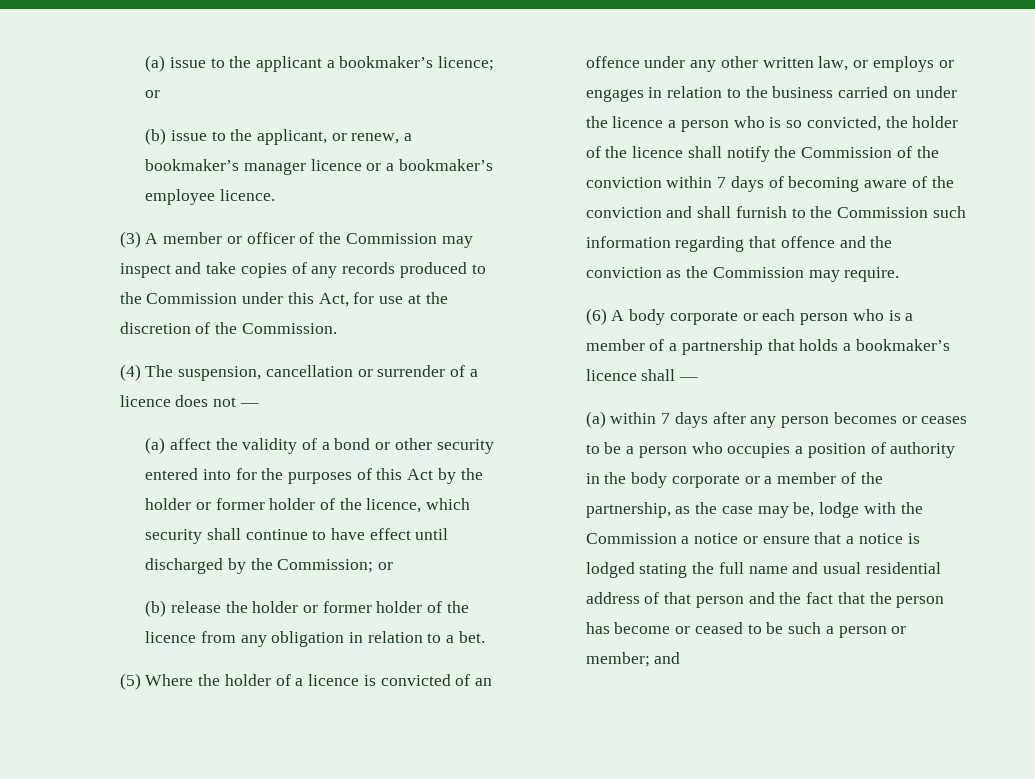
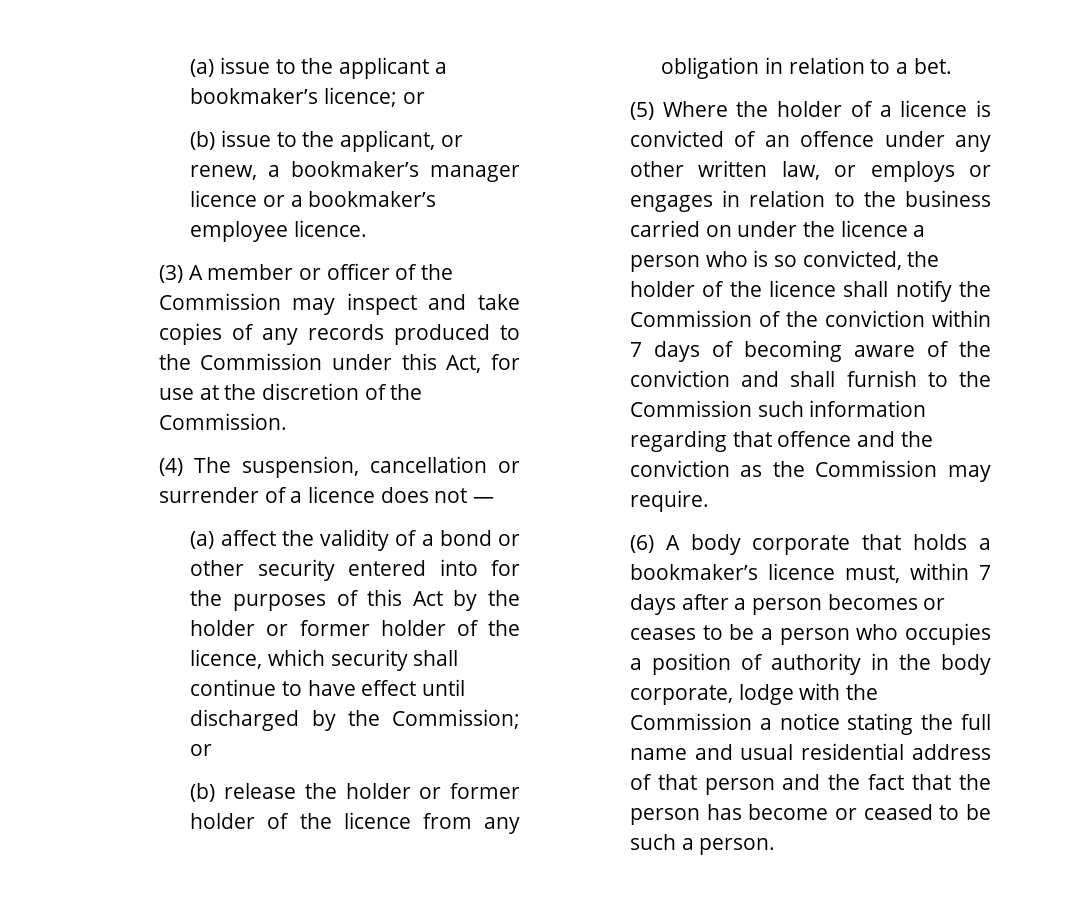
- (6) A body corporate or each person who is a member of a partnership that holds a bookmaker’s licence shall —
- (a) within 7 days after any person becomes or ceases to be a person who occupies a position of authority in the body corporate or a member of the partnership, as the case may be, lodge with the Commission a notice or ensure that a notice is lodged stating the full name and usual residential address of that person and the fact that the person has become or ceased to be such a person or member; and
+ (6) A body corporate that holds a bookmaker’s licence must, within 7 days after a person becomes or ceases to be a person who occupies a position of authority in the body corporate, lodge with the Commission a notice stating the full name and usual residential address of that person and the fact that the person has become or ceased to be such a person.

